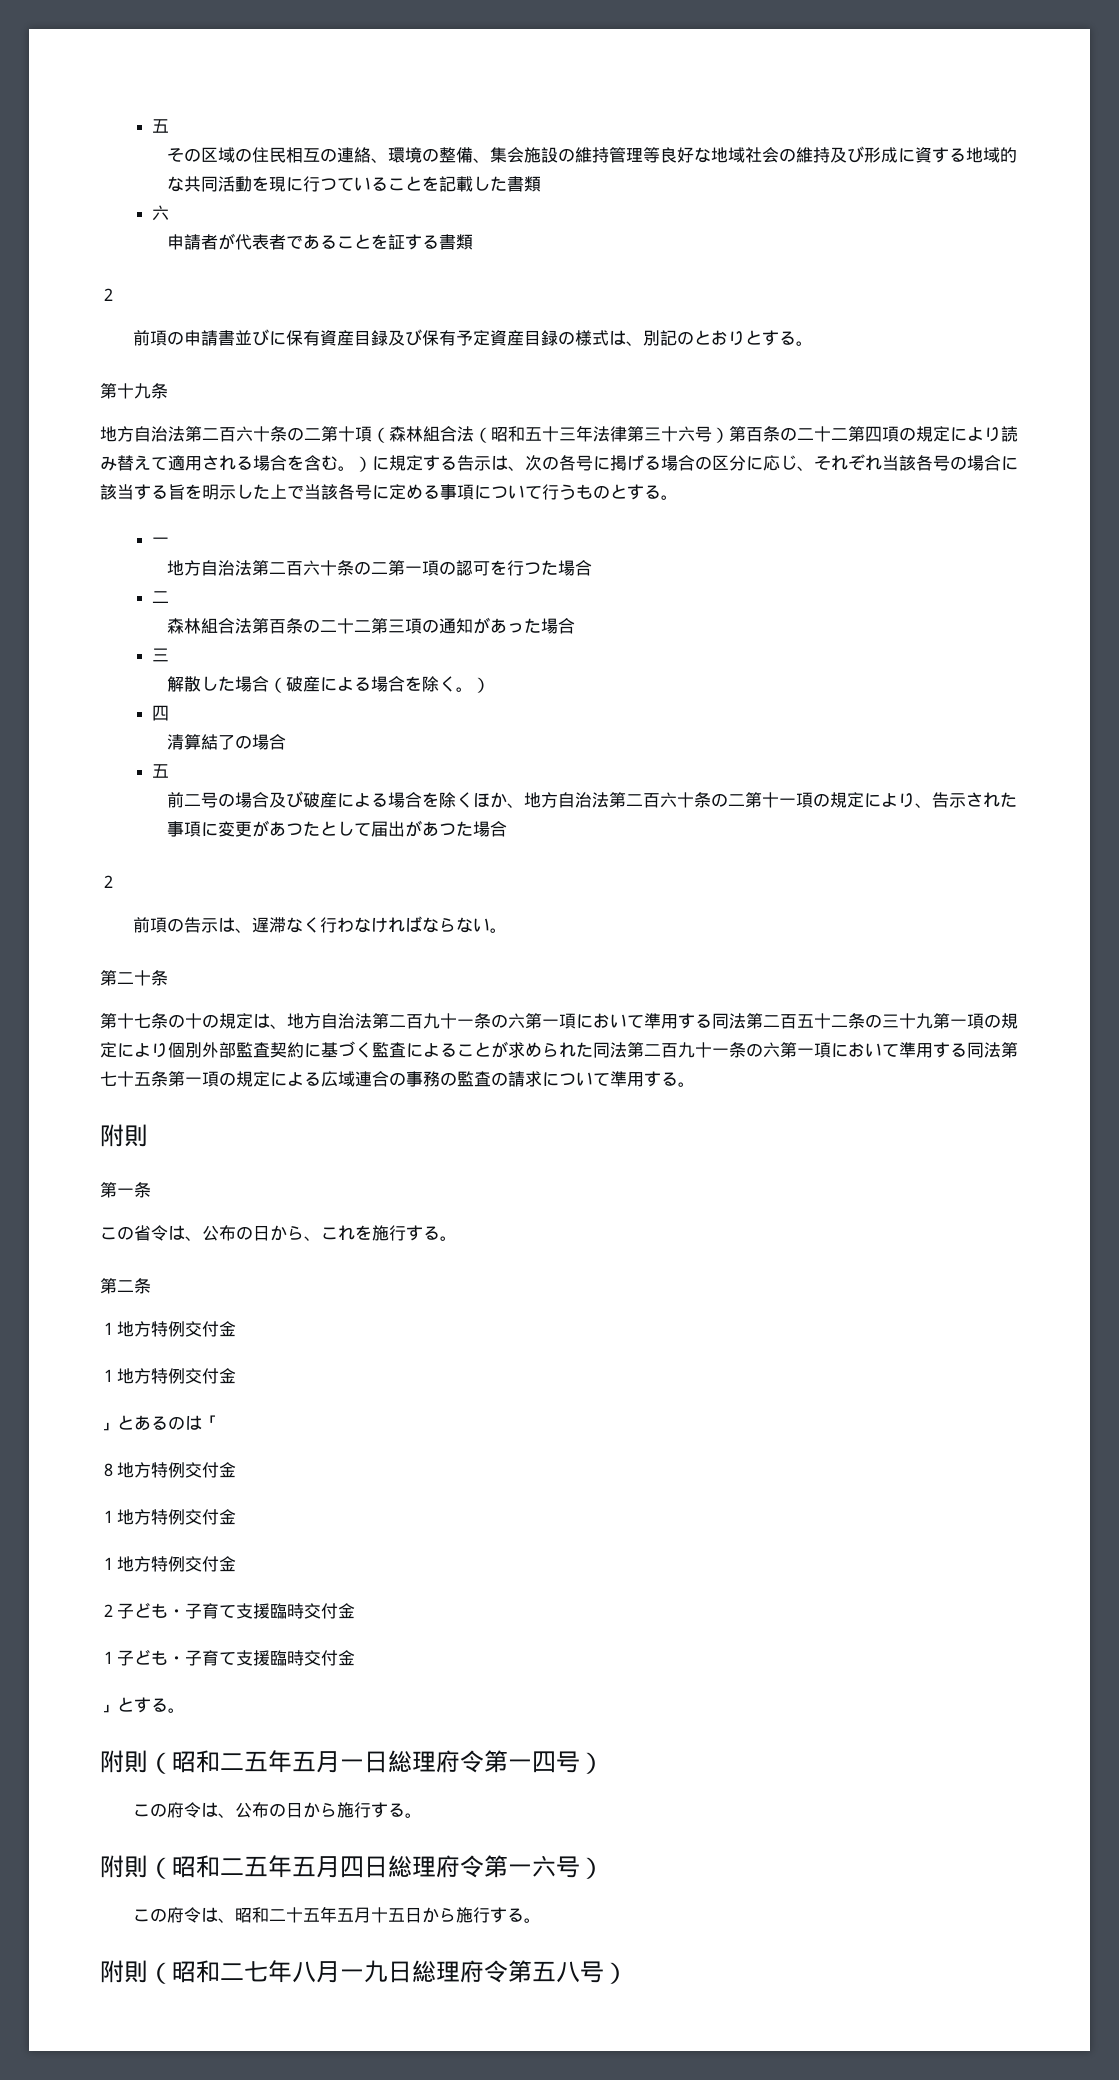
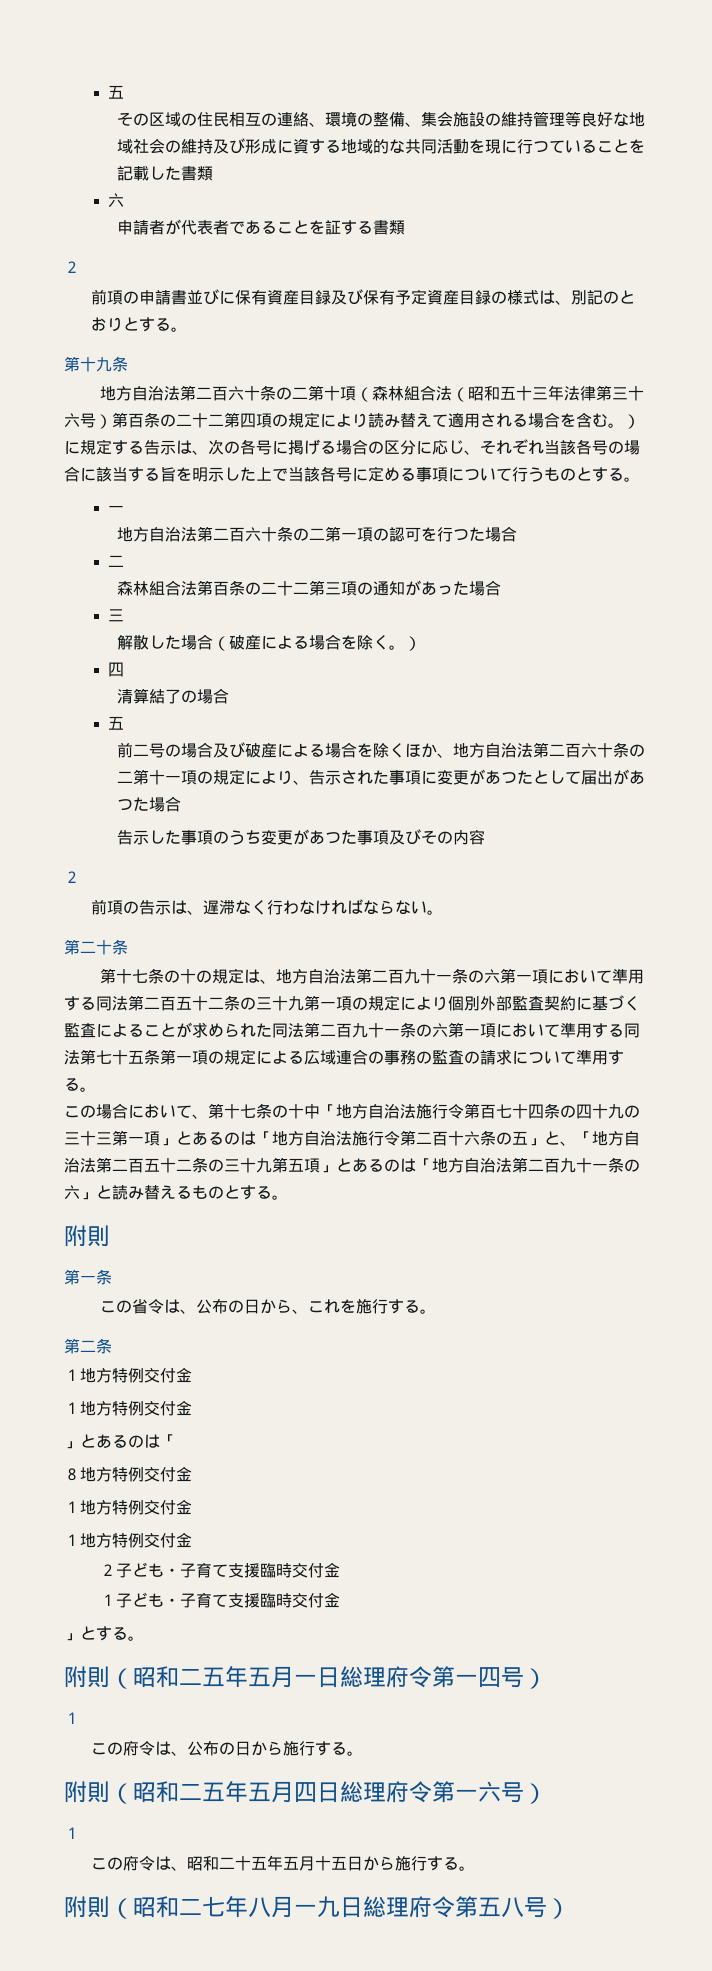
+ 告示した事項のうち変更があつた事項及びその内容
+ この場合において、第十七条の十中「地方自治法施行令第百七十四条の四十九の三十三第一項」とあるのは「地方自治法施行令第二百十六条の五」と、「地方自治法第二百五十二条の三十九第五項」とあるのは「地方自治法第二百九十一条の六」と読み替えるものとする。
  附則（昭和二五年五月一日総理府令第一四号）
+ １
  附則（昭和二五年五月四日総理府令第一六号）
+ １

